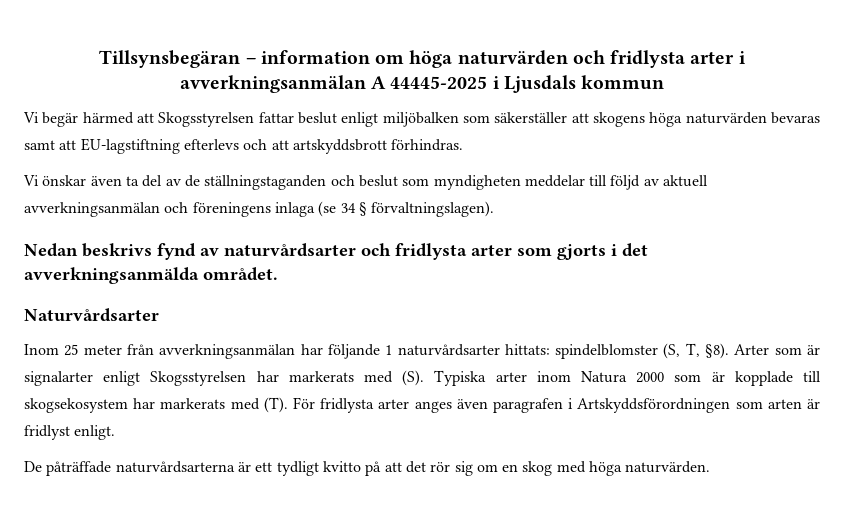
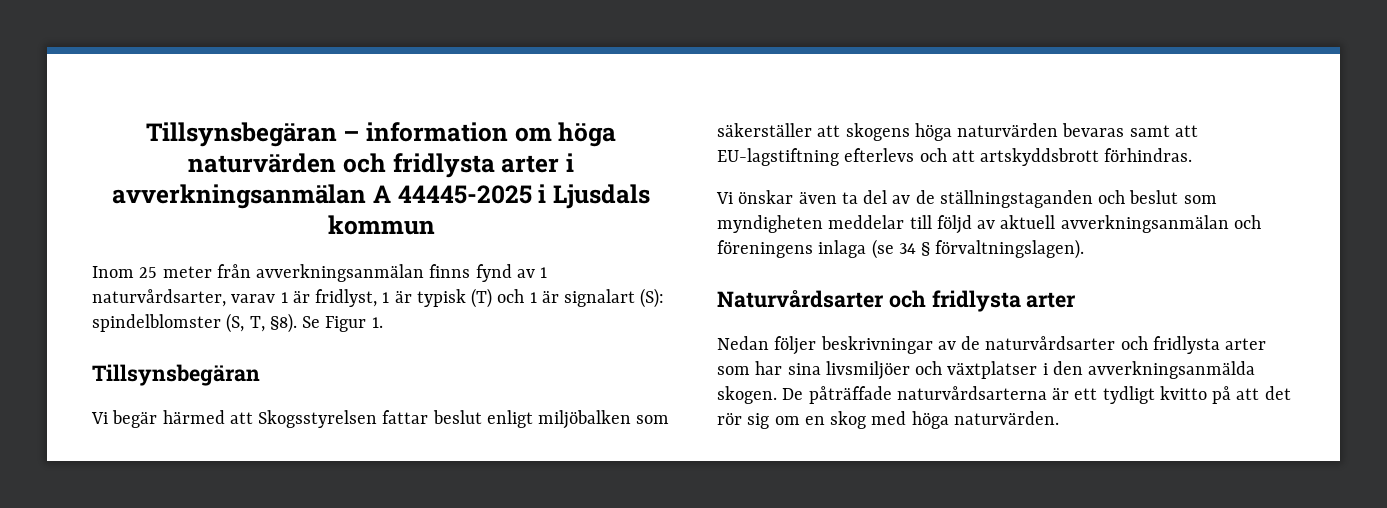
+ Inom 25 meter från avverkningsanmälan finns fynd av 1 naturvårdsarter, varav 1 är fridlyst, 1 är typisk (T) och 1 är signalart (S): spindelblomster (S, T, §8). Se Figur 1.
+ Tillsynsbegäran
- Nedan beskrivs fynd av naturvårdsarter och fridlysta arter som gjorts i det avverkningsanmälda området.
- Naturvårdsarter
- Inom 25 meter från avverkningsanmälan har följande 1 naturvårdsarter hittats: spindelblomster (S, T, §8). Arter som är signalarter enligt Skogsstyrelsen har markerats med (S). Typiska arter inom Natura 2000 som är kopplade till skogsekosystem har markerats med (T). För fridlysta arter anges även paragrafen i Artskyddsförordningen som arten är fridlyst enligt.
- De påträffade naturvårdsarterna är ett tydligt kvitto på att det rör sig om en skog med höga naturvärden.
+ Naturvårdsarter och fridlysta arter
+ Nedan följer beskrivningar av de naturvårdsarter och fridlysta arter som har sina livsmiljöer och växtplatser i den avverkningsanmälda skogen. De påträffade naturvårdsarterna är ett tydligt kvitto på att det rör sig om en skog med höga naturvärden.

